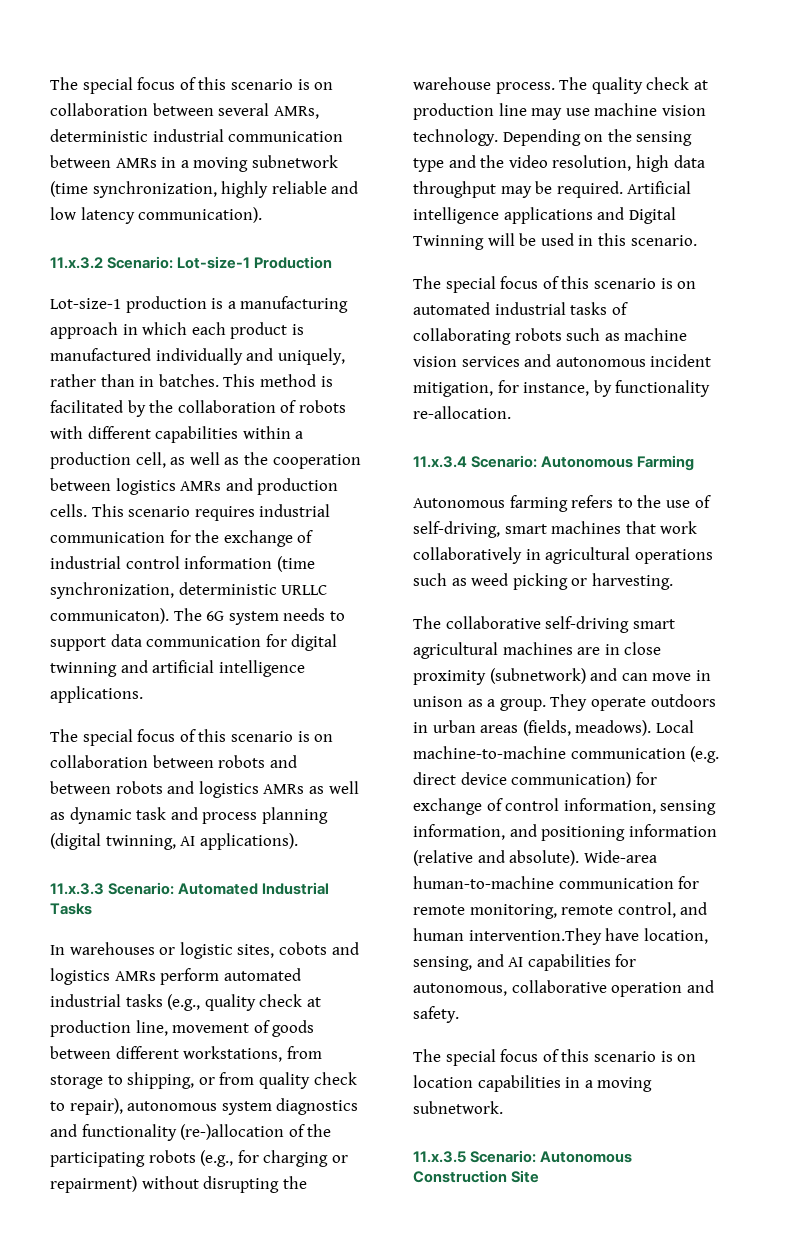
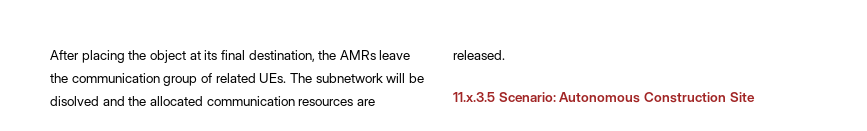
- The special focus of this scenario is on collaboration between several AMRs, deterministic industrial communication between AMRs in a moving subnetwork (time synchronization, highly reliable and low latency communication).
- 11.x.3.2 Scenario: Lot-size-1 Production
- Lot-size-1 production is a manufacturing approach in which each product is manufactured individually and uniquely, rather than in batches. This method is facilitated by the collaboration of robots with different capabilities within a production cell, as well as the cooperation between logistics AMRs and production cells. This scenario requires industrial communication for the exchange of industrial control information (time synchronization, deterministic URLLC communicaton). The 6G system needs to support data communication for digital twinning and artificial intelligence applications.
- The special focus of this scenario is on collaboration between robots and between robots and logistics AMRs as well as dynamic task and process planning (digital twinning, AI applications).
- 11.x.3.3 Scenario: Automated Industrial Tasks
- In warehouses or logistic sites, cobots and logistics AMRs perform automated industrial tasks (e.g., quality check at production line, movement of goods between different workstations, from storage to shipping, or from quality check to repair), autonomous system diagnostics and functionality (re-)allocation of the participating robots (e.g., for charging or repairment) without disrupting the warehouse process. The quality check at production line may use machine vision technology. Depending on the sensing type and the video resolution, high data throughput may be required. Artificial intelligence applications and Digital Twinning will be used in this scenario.
- The special focus of this scenario is on automated industrial tasks of collaborating robots such as machine vision services and autonomous incident mitigation, for instance, by functionality re-allocation.
- 11.x.3.4 Scenario: Autonomous Farming
- Autonomous farming refers to the use of self-driving, smart machines that work collaboratively in agricultural operations such as weed picking or harvesting.
- The collaborative self-driving smart agricultural machines are in close proximity (subnetwork) and can move in unison as a group. They operate outdoors in urban areas (fields, meadows). Local machine-to-machine communication (e.g. direct device communication) for exchange of control information, sensing information, and positioning information (relative and absolute). Wide-area human-to-machine communication for remote monitoring, remote control, and human intervention.They have location, sensing, and AI capabilities for autonomous, collaborative operation and safety.
- The special focus of this scenario is on location capabilities in a moving subnetwork.
+ After placing the object at its final destination, the AMRs leave the communication group of related UEs. The subnetwork will be disolved and the allocated communication resources are released.

